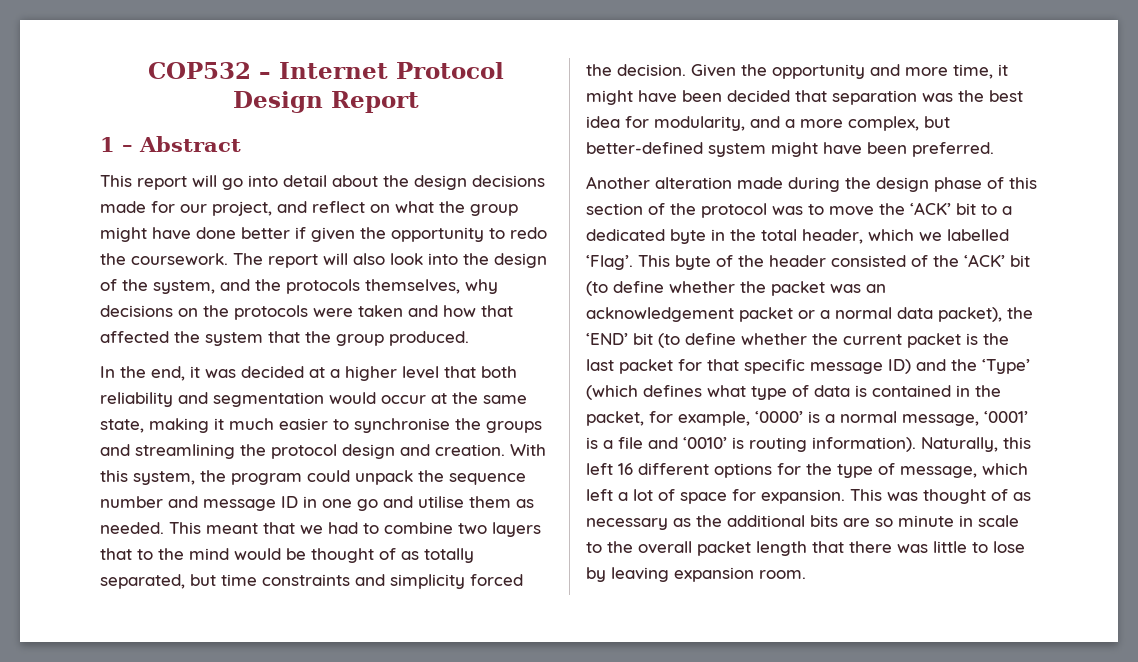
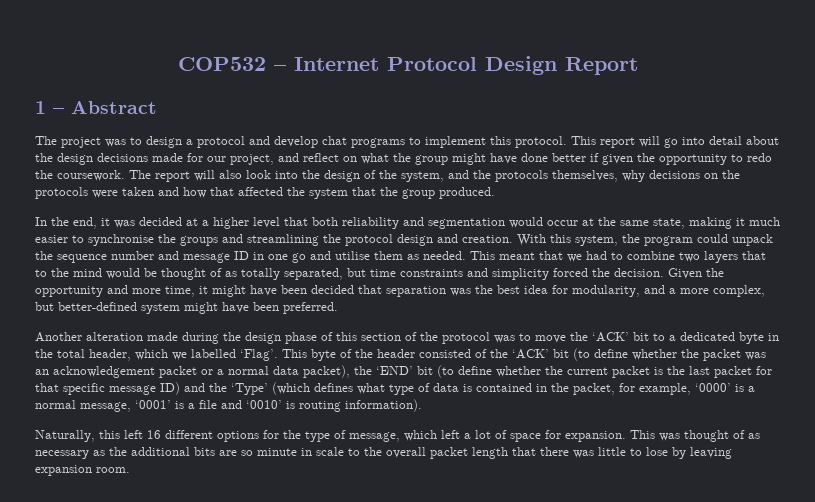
+ The project was to design a protocol and develop chat programs to implement this protocol.
- This byte of the header consisted of the ‘ACK’ bit (to define whether the packet was an acknowledgement packet or a normal data packet), the ‘END’ bit (to define whether the current packet is the last packet for that specific message ID) and the ‘Type’ (which defines what type of data is contained in the packet, for example, ‘0000’ is a normal message, ‘0001’ is a file and ‘0010’ is routing information). Naturally, this left 16 different options for the type of message, which left a lot of space for expansion.
+ This byte of the header consisted of the ‘ACK’ bit (to define whether the packet was an acknowledgement packet or a normal data packet), the ‘END’ bit (to define whether the current packet is the last packet for that specific message ID) and the ‘Type’ (which defines what type of data is contained in the packet, for example, ‘0000’ is a normal message, ‘0001’ is a file and ‘0010’ is routing information).
+ Naturally, this left 16 different options for the type of message, which left a lot of space for expansion.

